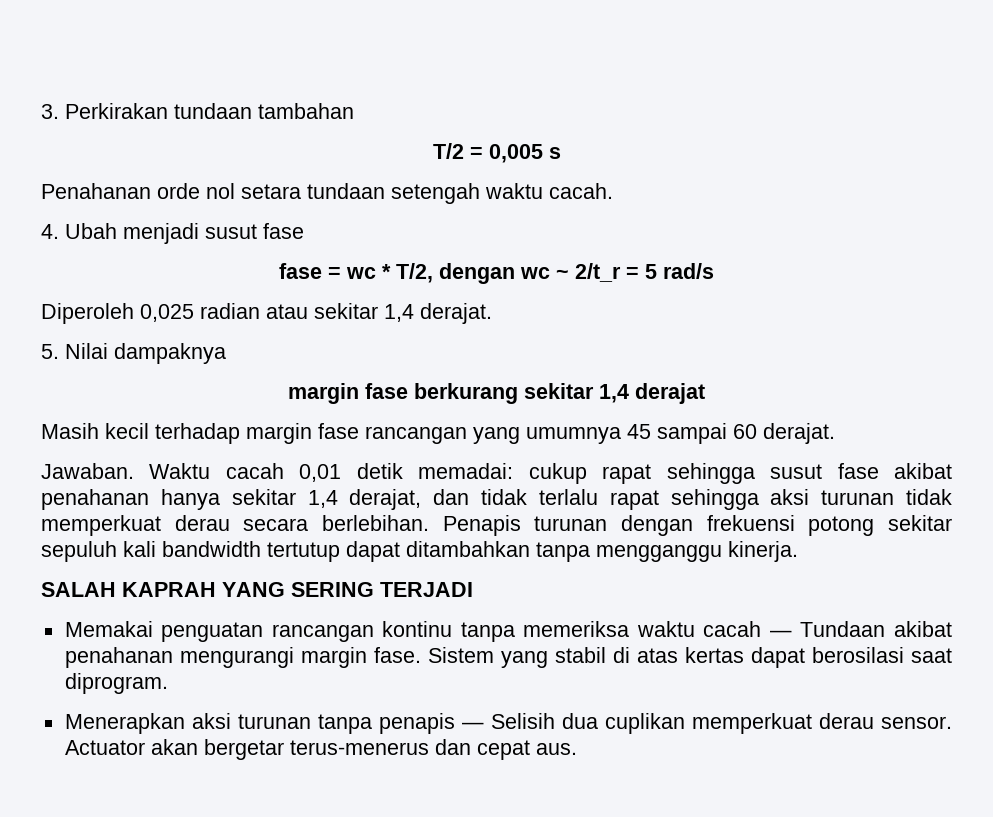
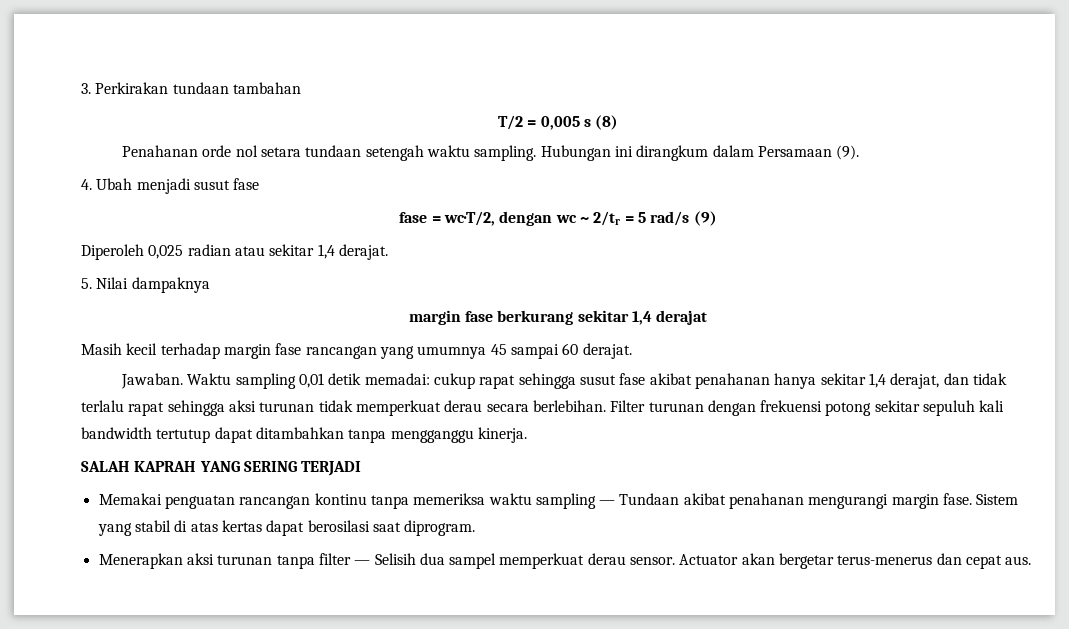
- T/2 = 0,005 s
+ T/2 = 0,005 s (8)
- Penahanan orde nol setara tundaan setengah waktu cacah.
+ Penahanan orde nol setara tundaan setengah waktu sampling. Hubungan ini dirangkum dalam Persamaan (9).
- fase = wc * T/2, dengan wc ~ 2/t_r = 5 rad/s
+ fase = wc·T/2, dengan wc ~ 2/tr = 5 rad/s (9)
- Waktu cacah 0,01 detik memadai: cukup rapat sehingga susut fase akibat penahanan hanya sekitar 1,4 derajat, dan tidak terlalu rapat sehingga aksi turunan tidak memperkuat derau secara berlebihan.
+ Waktu sampling 0,01 detik memadai: cukup rapat sehingga susut fase akibat penahanan hanya sekitar 1,4 derajat, dan tidak terlalu rapat sehingga aksi turunan tidak memperkuat derau secara berlebihan.
- Penapis turunan dengan frekuensi potong sekitar sepuluh kali bandwidth tertutup dapat ditambahkan tanpa mengganggu kinerja.
+ Filter turunan dengan frekuensi potong sekitar sepuluh kali bandwidth tertutup dapat ditambahkan tanpa mengganggu kinerja.
- Memakai penguatan rancangan kontinu tanpa memeriksa waktu cacah — Tundaan akibat penahanan mengurangi margin fase.
+ Memakai penguatan rancangan kontinu tanpa memeriksa waktu sampling — Tundaan akibat penahanan mengurangi margin fase.
- Menerapkan aksi turunan tanpa penapis — Selisih dua cuplikan memperkuat derau sensor.
+ Menerapkan aksi turunan tanpa filter — Selisih dua sampel memperkuat derau sensor.

